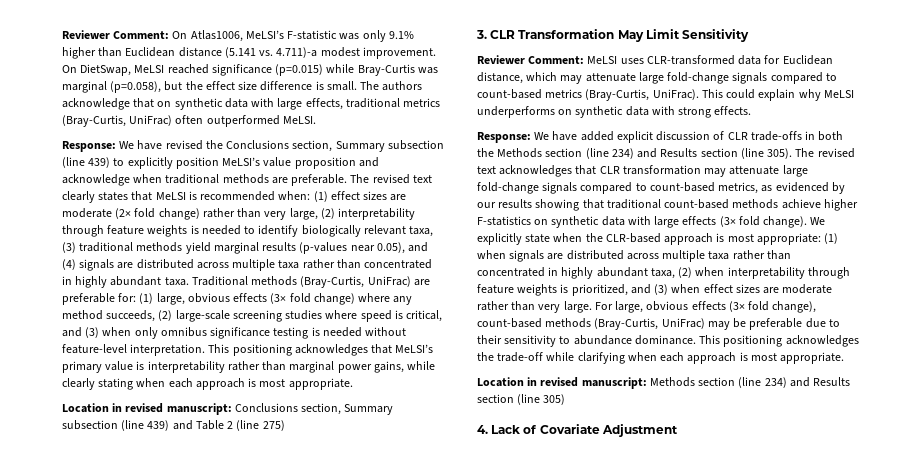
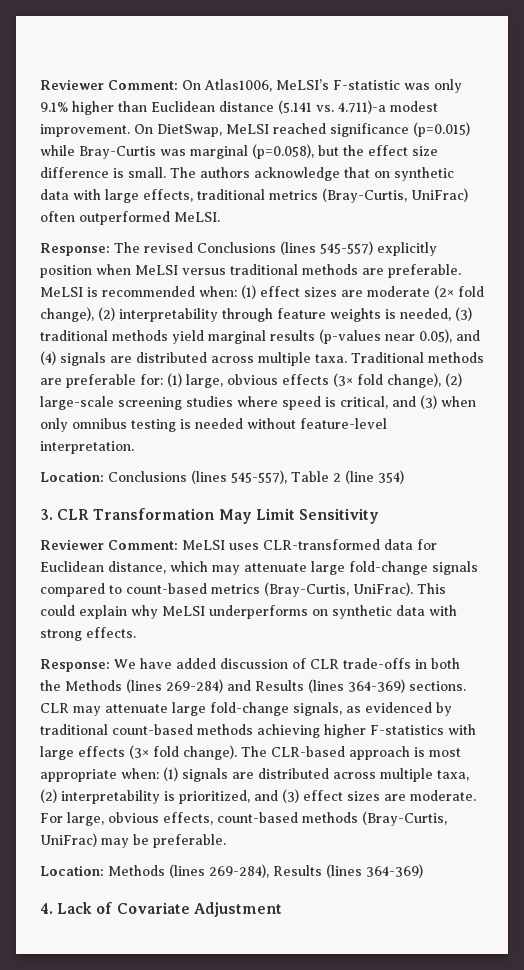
- Response: We have revised the Conclusions section, Summary subsection (line 439) to explicitly position MeLSI’s value proposition and acknowledge when traditional methods are preferable. The revised text clearly states that MeLSI is recommended when: (1) effect sizes are moderate (2× fold change) rather than very large, (2) interpretability through feature weights is needed to identify biologically relevant taxa, (3) traditional methods yield marginal results (p-values near 0.05), and (4) signals are distributed across multiple taxa rather than concentrated in highly abundant taxa.
+ Response: The revised Conclusions (lines 545-557) explicitly position when MeLSI versus traditional methods are preferable. MeLSI is recommended when: (1) effect sizes are moderate (2× fold change), (2) interpretability through feature weights is needed, (3) traditional methods yield marginal results (p-values near 0.05), and (4) signals are distributed across multiple taxa.
- Traditional methods (Bray-Curtis, UniFrac) are preferable for: (1) large, obvious effects (3× fold change) where any method succeeds, (2) large-scale screening studies where speed is critical, and (3) when only omnibus significance testing is needed without feature-level interpretation. This positioning acknowledges that MeLSI’s primary value is interpretability rather than marginal power gains, while clearly stating when each approach is most appropriate.
- Location in revised manuscript: Conclusions section, Summary subsection (line 439) and Table 2 (line 275)
+ Traditional methods are preferable for: (1) large, obvious effects (3× fold change), (2) large-scale screening studies where speed is critical, and (3) when only omnibus testing is needed without feature-level interpretation.
+ Location: Conclusions (lines 545-557), Table 2 (line 354)
- Response: We have added explicit discussion of CLR trade-offs in both the Methods section (line 234) and Results section (line 305). The revised text acknowledges that CLR transformation may attenuate large fold-change signals compared to count-based metrics, as evidenced by our results showing that traditional count-based methods achieve higher F-statistics on synthetic data with large effects (3× fold change).
+ Response: We have added discussion of CLR trade-offs in both the Methods (lines 269-284) and Results (lines 364-369) sections. CLR may attenuate large fold-change signals, as evidenced by traditional count-based methods achieving higher F-statistics with large effects (3× fold change).
- We explicitly state when the CLR-based approach is most appropriate: (1) when signals are distributed across multiple taxa rather than concentrated in highly abundant taxa, (2) when interpretability through feature weights is prioritized, and (3) when effect sizes are moderate rather than very large. For large, obvious effects (3× fold change), count-based methods (Bray-Curtis, UniFrac) may be preferable due to their sensitivity to abundance dominance. This positioning acknowledges the trade-off while clarifying when each approach is most appropriate.
- Location in revised manuscript: Methods section (line 234) and Results section (line 305)
+ The CLR-based approach is most appropriate when: (1) signals are distributed across multiple taxa, (2) interpretability is prioritized, and (3) effect sizes are moderate. For large, obvious effects, count-based methods (Bray-Curtis, UniFrac) may be preferable.
+ Location: Methods (lines 269-284), Results (lines 364-369)

